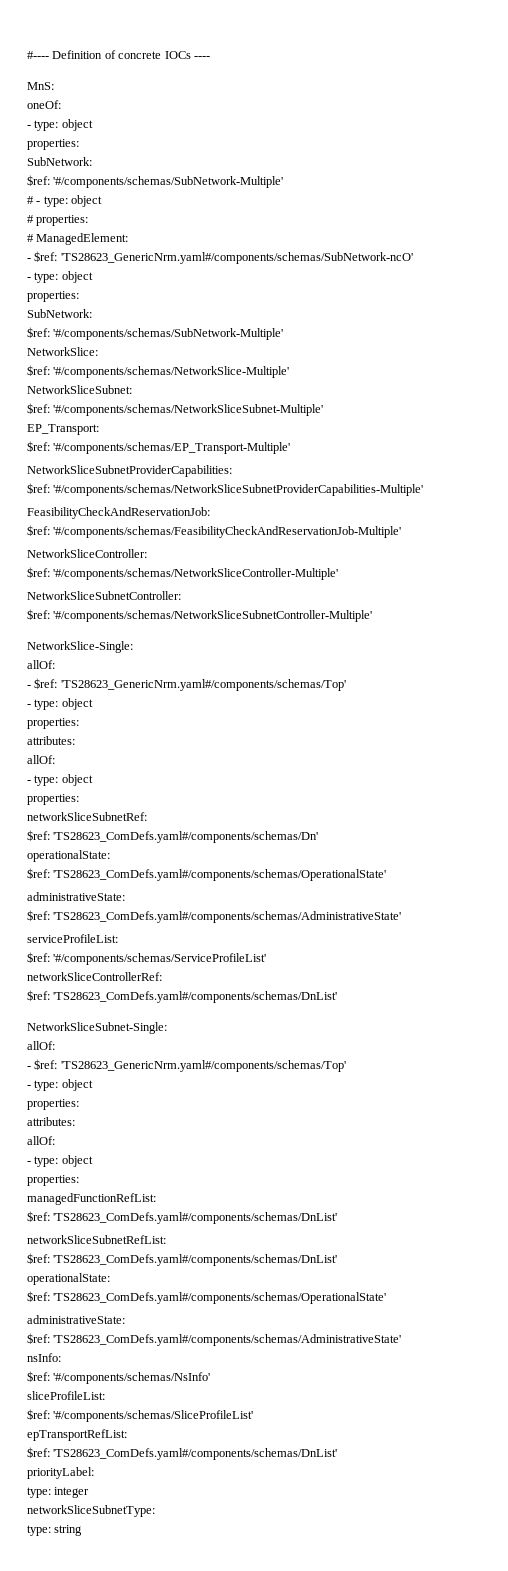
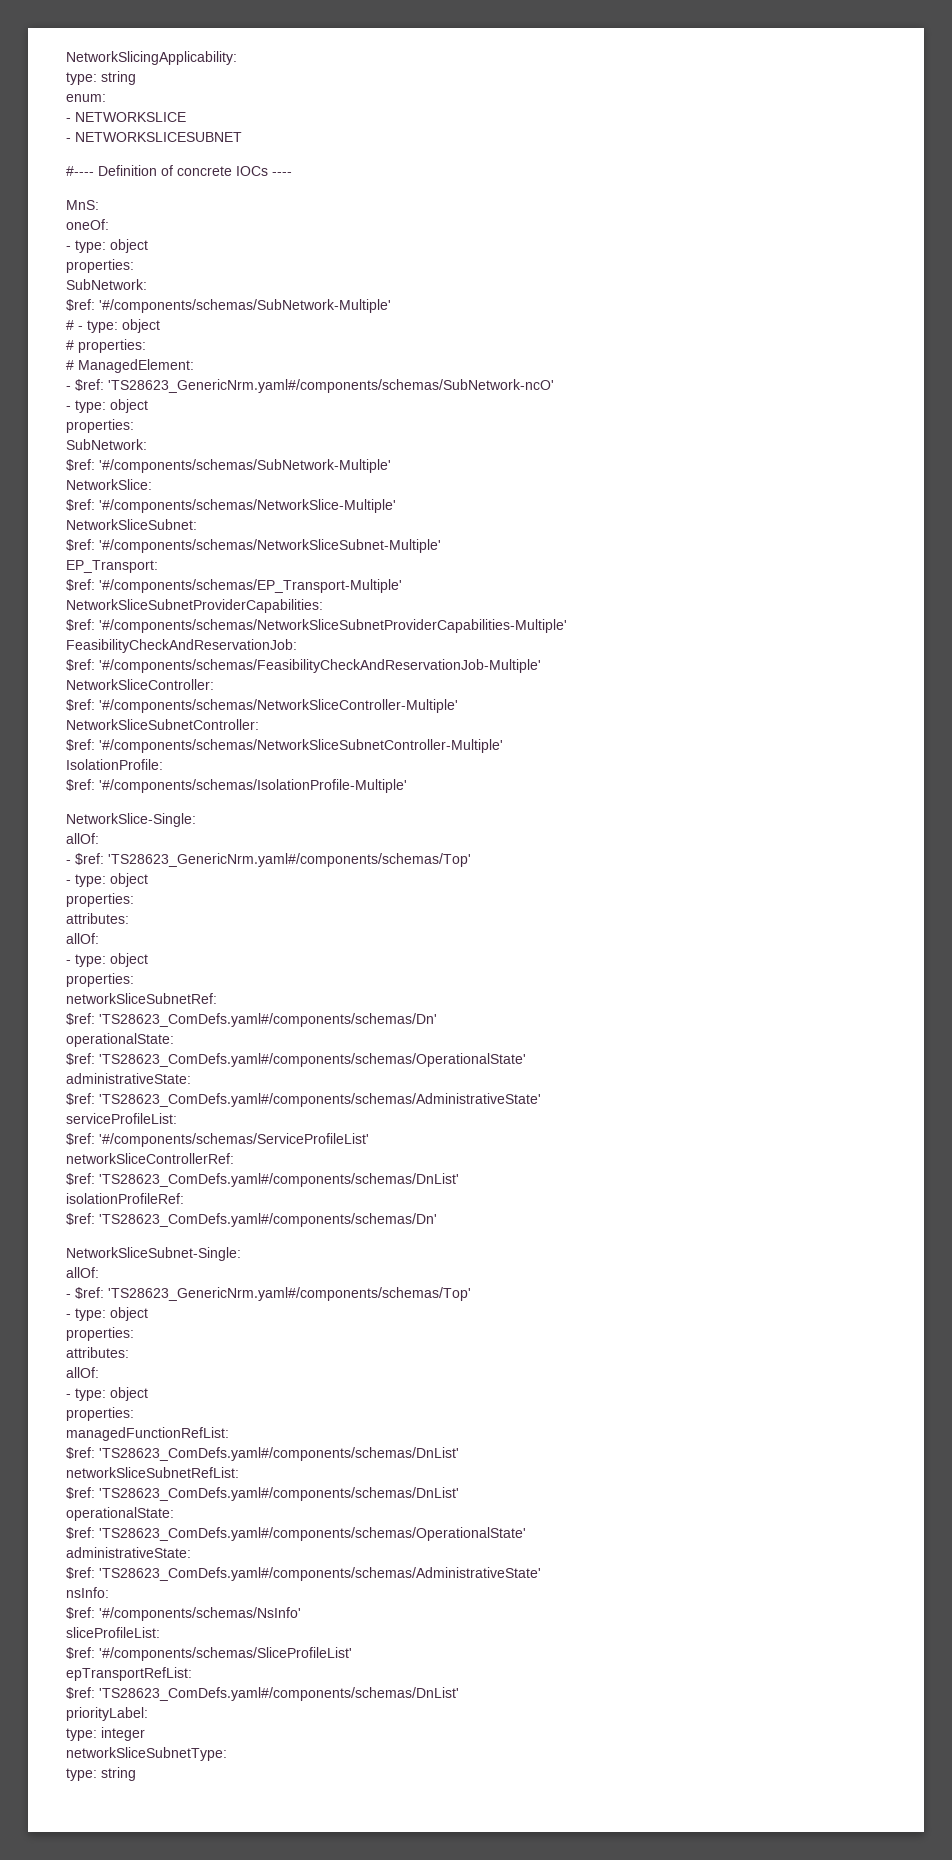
+ NetworkSlicingApplicability:
+ type: string
+ enum:
+ - NETWORKSLICE
+ - NETWORKSLICESUBNET
+ IsolationProfile:
+ $ref: '#/components/schemas/IsolationProfile-Multiple'
+ isolationProfileRef:
+ $ref: 'TS28623_ComDefs.yaml#/components/schemas/Dn'

